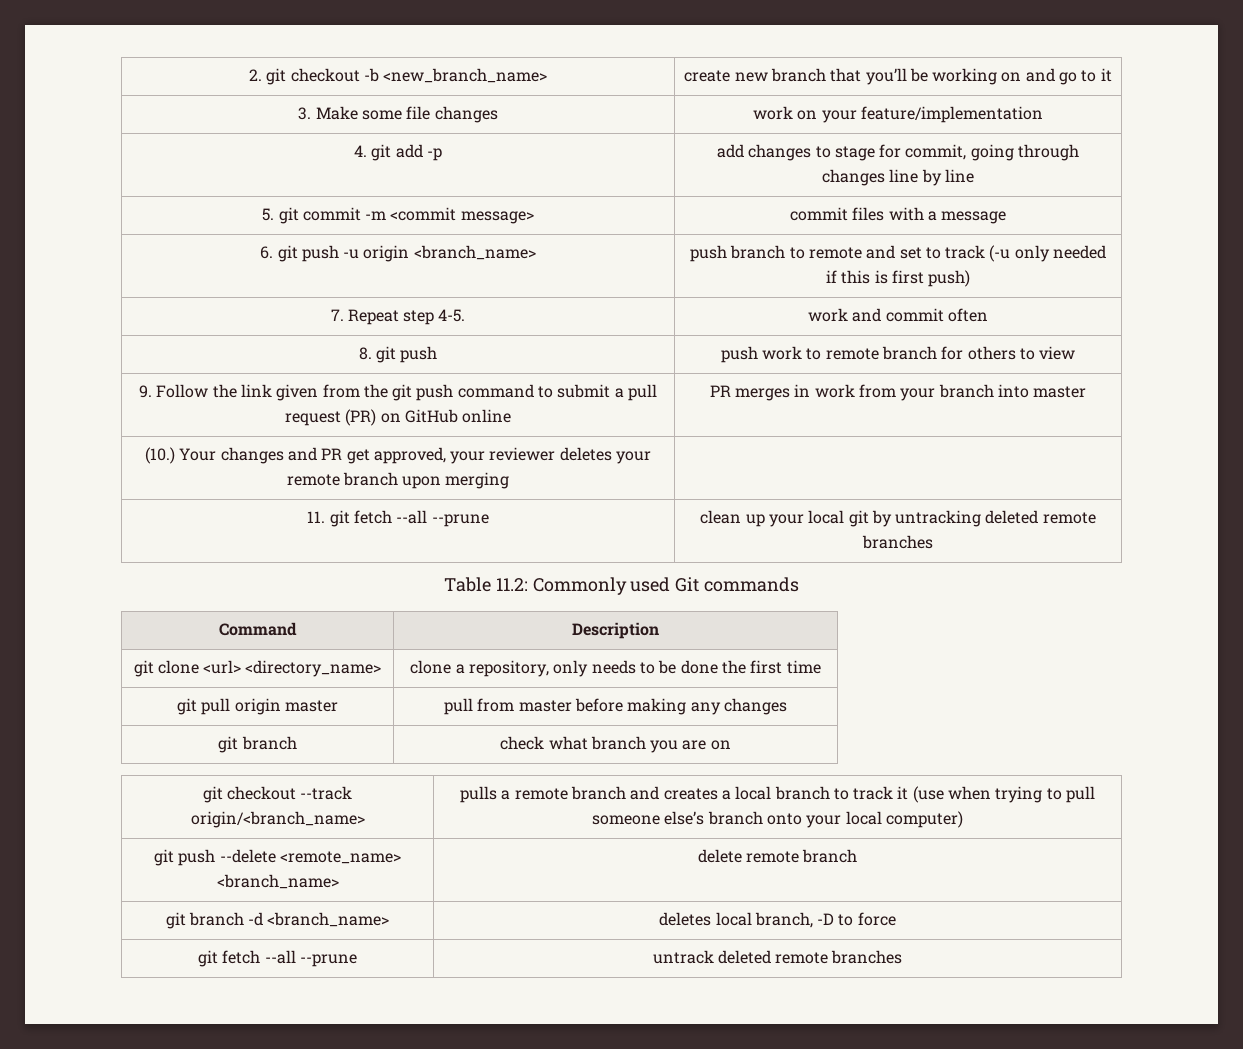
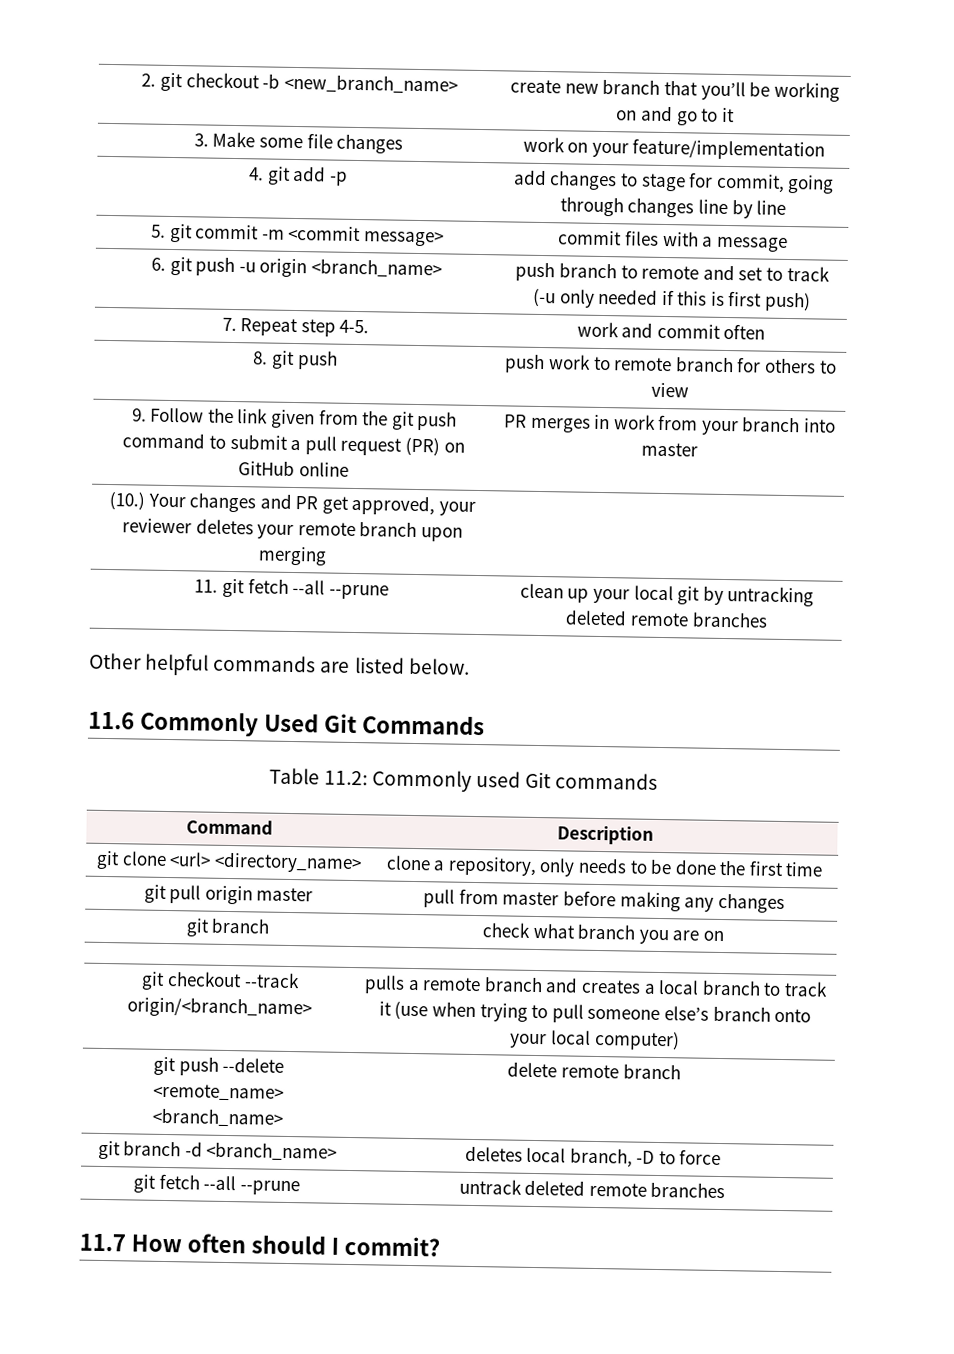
+ Other helpful commands are listed below.
+ 11.6 Commonly Used Git Commands
+ 11.7 How often should I commit?

